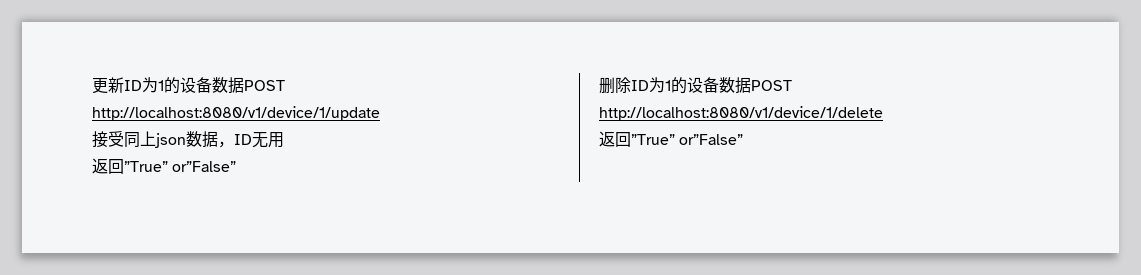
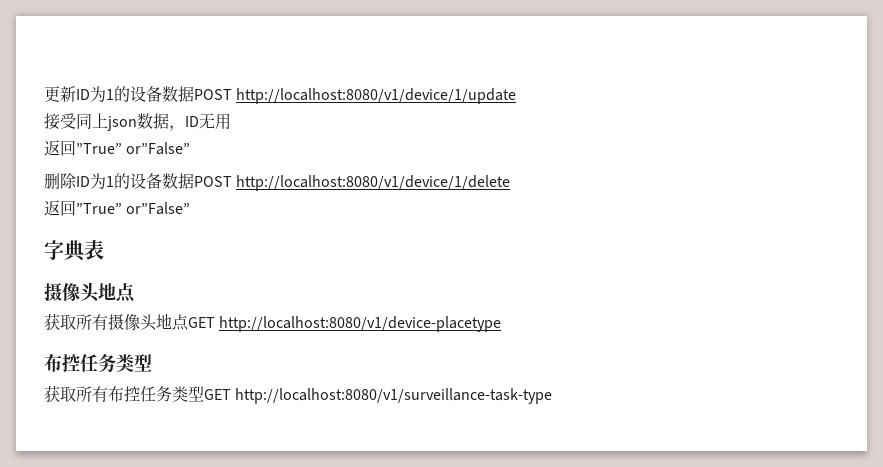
+ 字典表
+ 摄像头地点
+ 获取所有摄像头地点GET http://localhost:8080/v1/device-placetype
+ 布控任务类型
+ 获取所有布控任务类型GET http://localhost:8080/v1/surveillance-task-type

